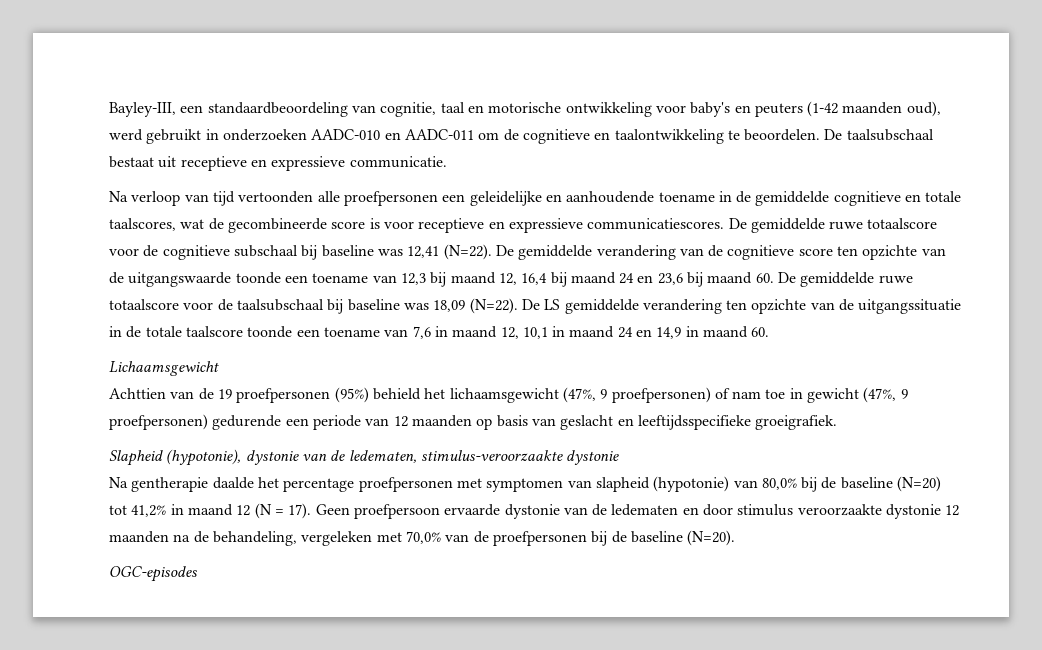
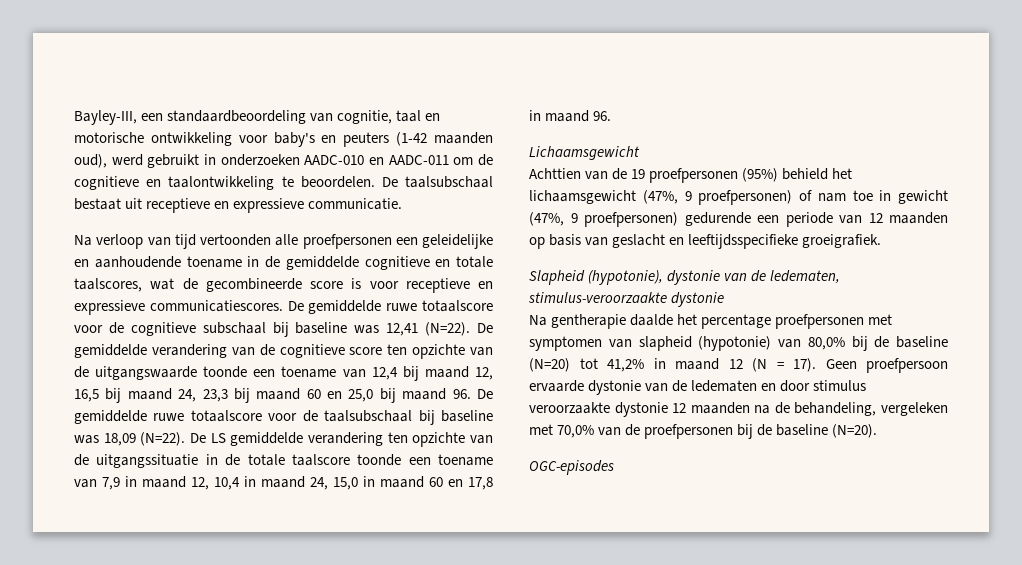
- De gemiddelde verandering van de cognitieve score ten opzichte van de uitgangswaarde toonde een toename van 12,3 bij maand 12, 16,4 bij maand 24 en 23,6 bij maand 60. De gemiddelde ruwe totaalscore voor de taalsubschaal bij baseline was 18,09 (N=22).
+ De gemiddelde verandering van de cognitieve score ten opzichte van de uitgangswaarde toonde een toename van 12,4 bij maand 12, 16,5 bij maand 24, 23,3 bij maand 60 en 25,0 bij maand 96. De gemiddelde ruwe totaalscore voor de taalsubschaal bij baseline was 18,09 (N=22).
- De LS gemiddelde verandering ten opzichte van de uitgangssituatie in de totale taalscore toonde een toename van 7,6 in maand 12, 10,1 in maand 24 en 14,9 in maand 60.
+ De LS gemiddelde verandering ten opzichte van de uitgangssituatie in de totale taalscore toonde een toename van 7,9 in maand 12, 10,4 in maand 24, 15,0 in maand 60 en 17,8 in maand 96.

